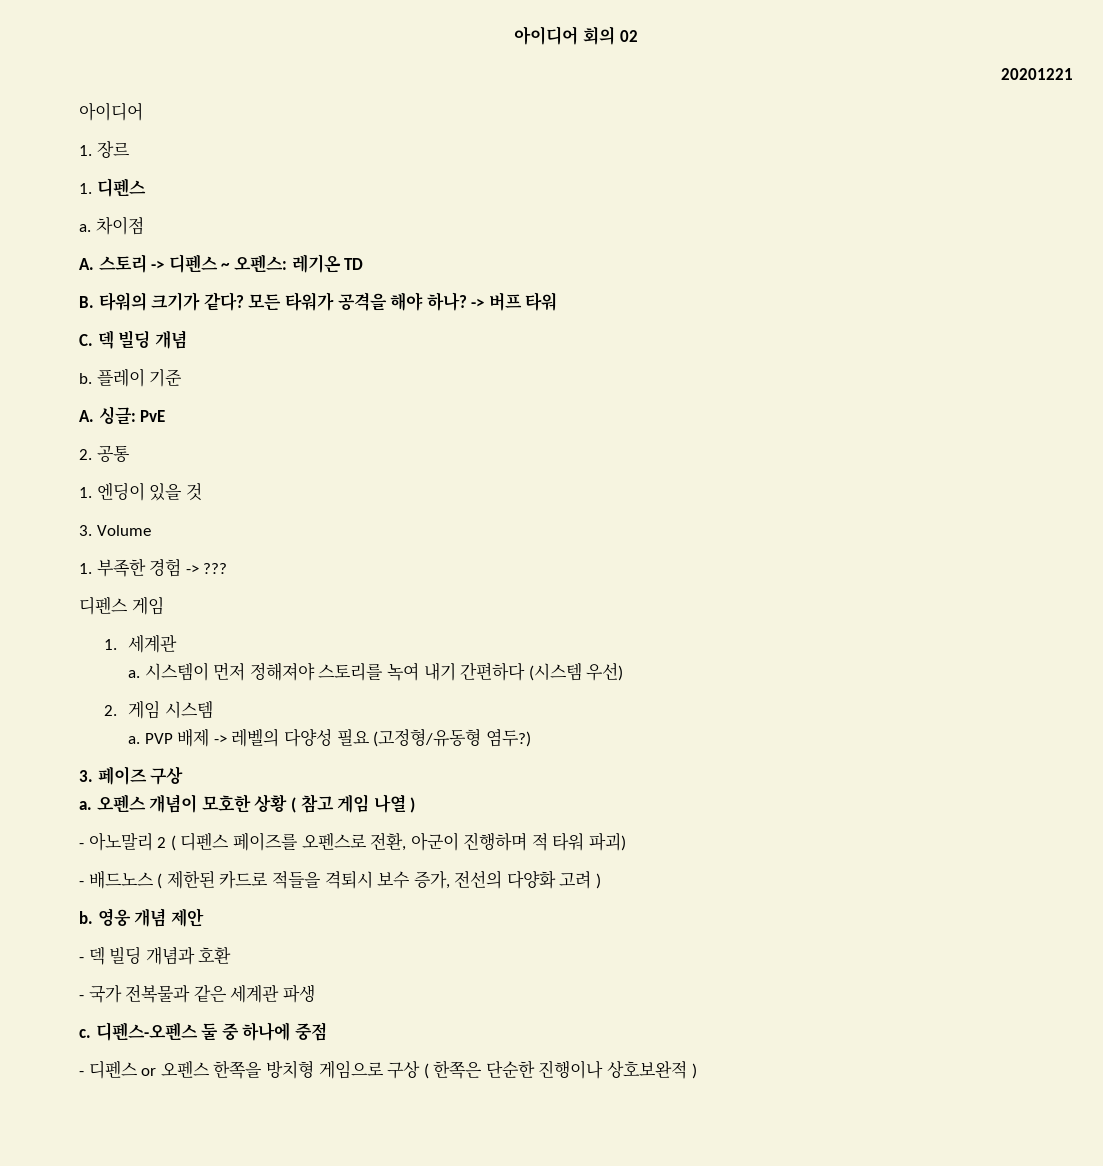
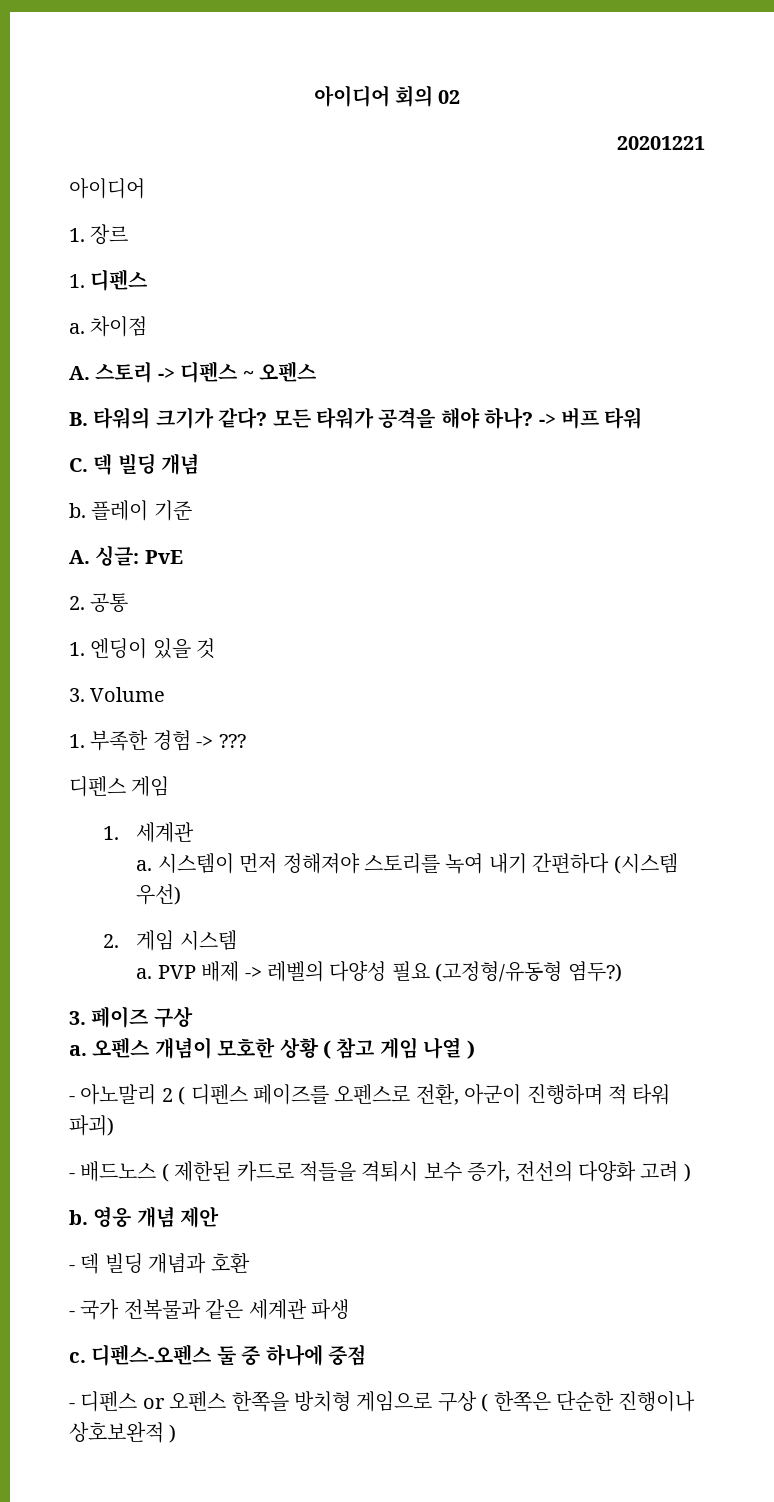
- A. 스토리 -> 디펜스 ~ 오펜스: 레기온 TD
+ A. 스토리 -> 디펜스 ~ 오펜스

